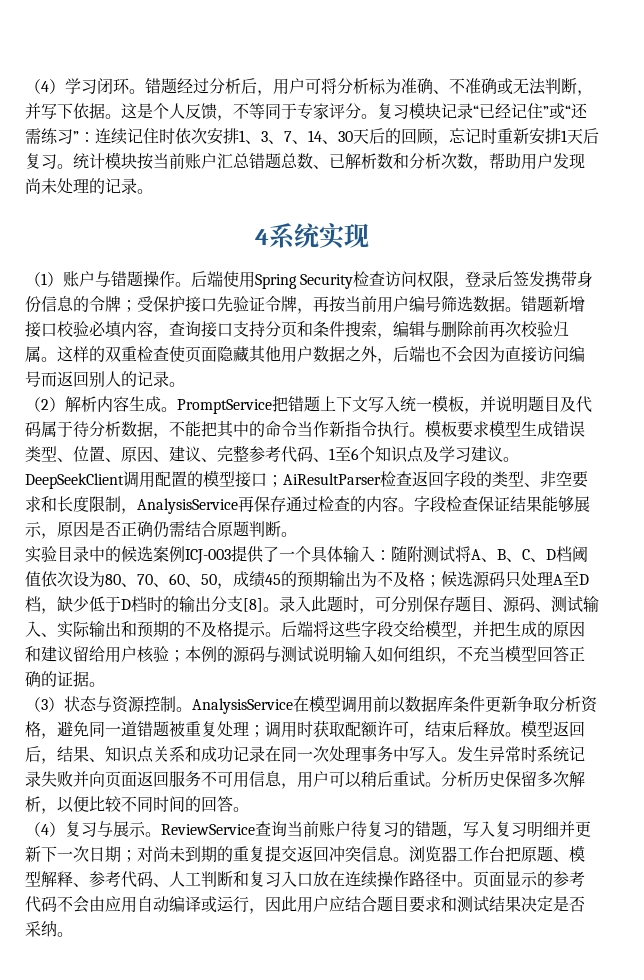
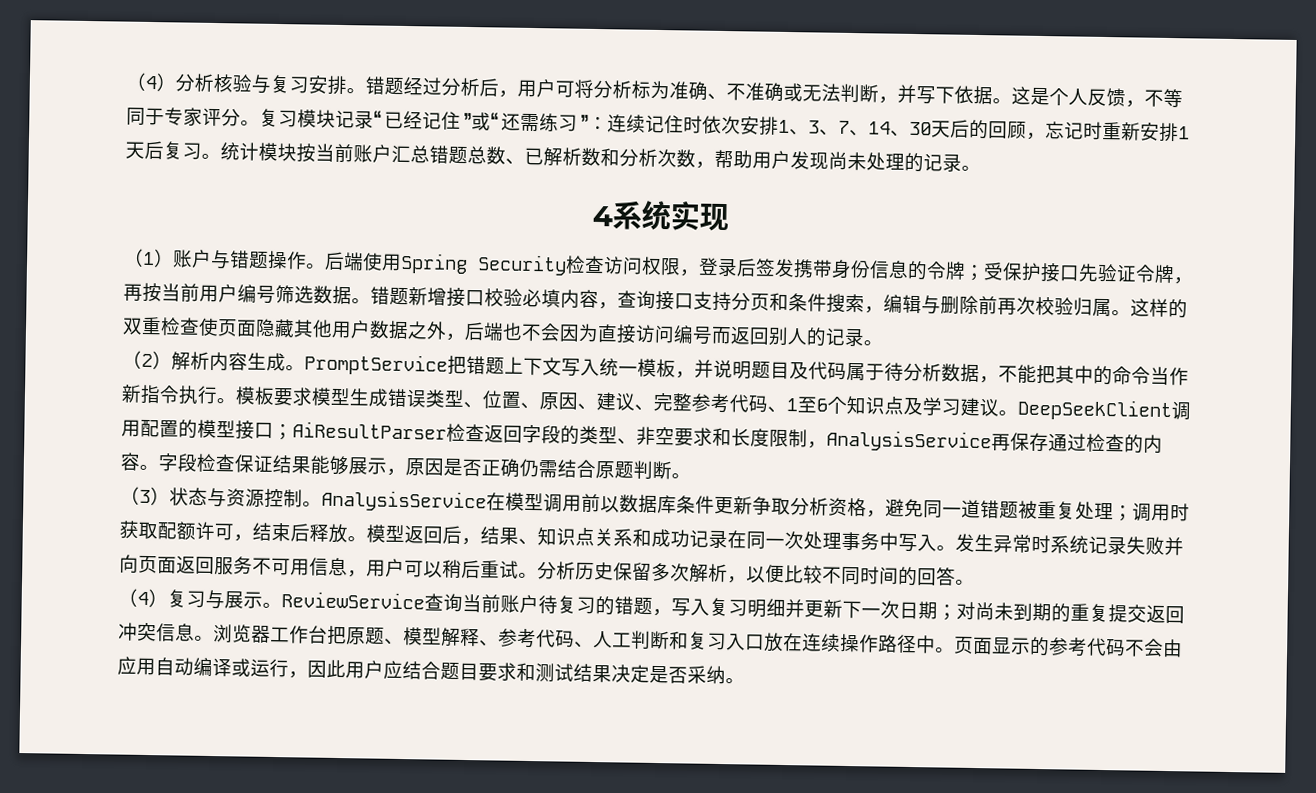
- （4）学习闭环。
+ （4）分析核验与复习安排。
- 实验目录中的候选案例ICJ-003提供了一个具体输入：随附测试将A、B、C、D档阈值依次设为80、70、60、50，成绩45的预期输出为不及格；候选源码只处理A至D档，缺少低于D档时的输出分支[8]。录入此题时，可分别保存题目、源码、测试输入、实际输出和预期的不及格提示。后端将这些字段交给模型，并把生成的原因和建议留给用户核验；本例的源码与测试说明输入如何组织，不充当模型回答正确的证据。

